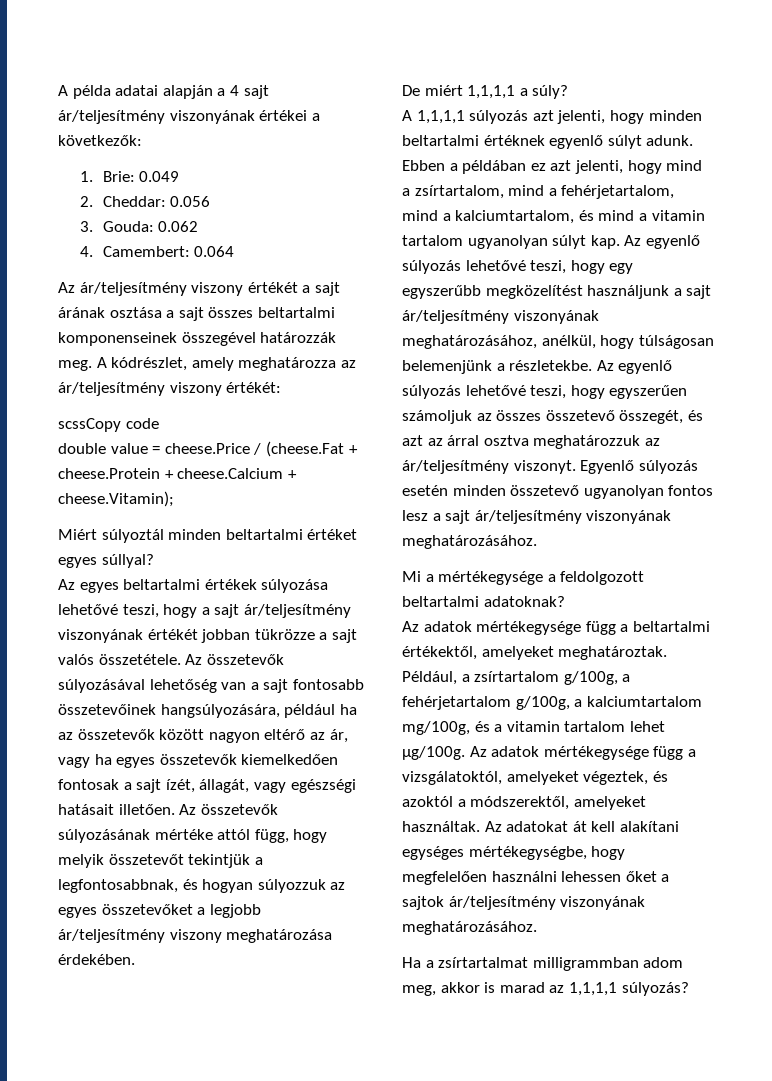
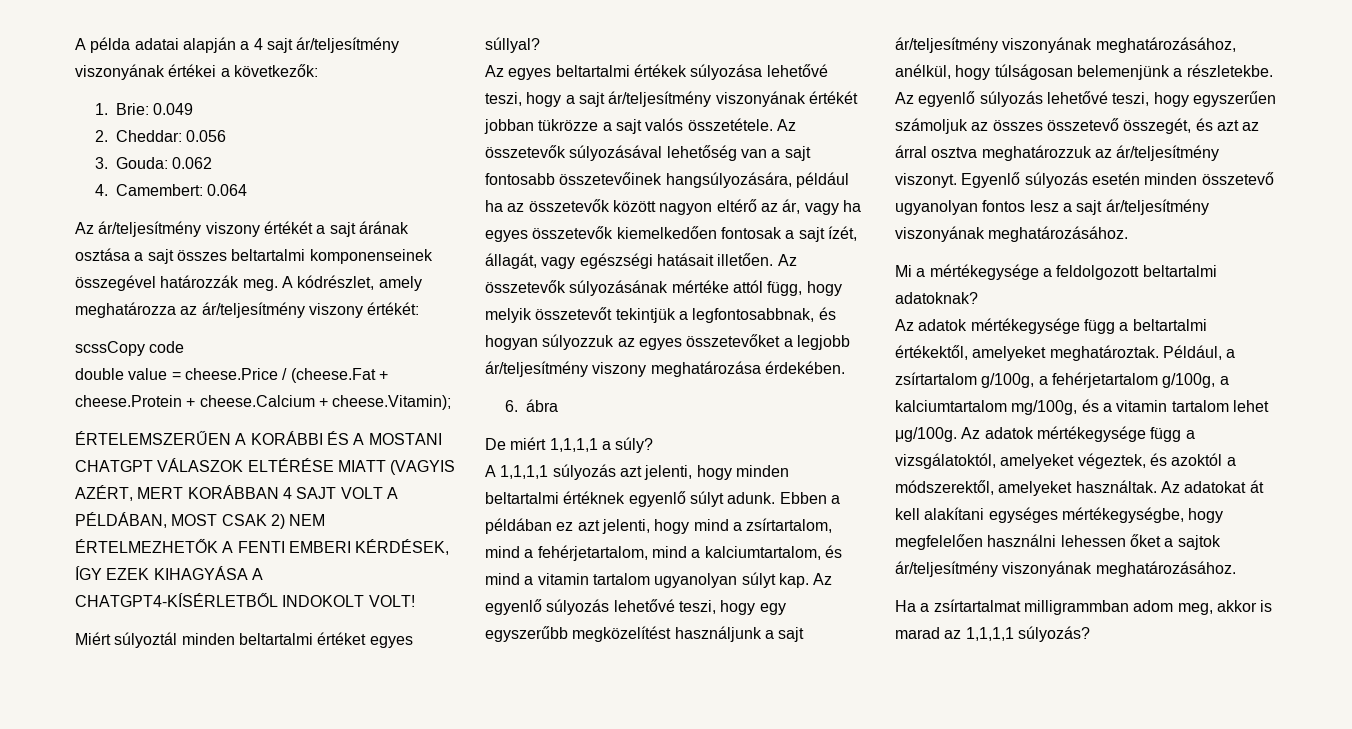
+ ÉRTELEMSZERŰEN A KORÁBBI ÉS A MOSTANI CHATGPT VÁLASZOK ELTÉRÉSE MIATT (VAGYIS AZÉRT, MERT KORÁBBAN 4 SAJT VOLT A PÉLDÁBAN, MOST CSAK 2) NEM ÉRTELMEZHETŐK A FENTI EMBERI KÉRDÉSEK, ÍGY EZEK KIHAGYÁSA A CHATGPT4-KÍSÉRLETBŐL INDOKOLT VOLT!
+ 6. ábra

